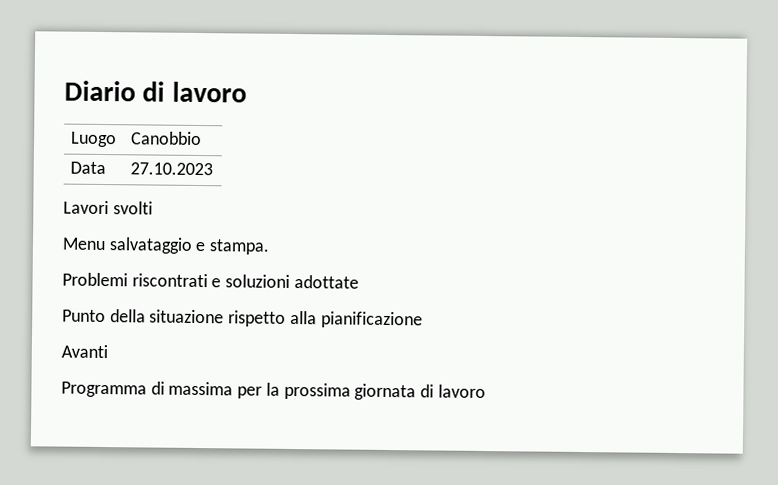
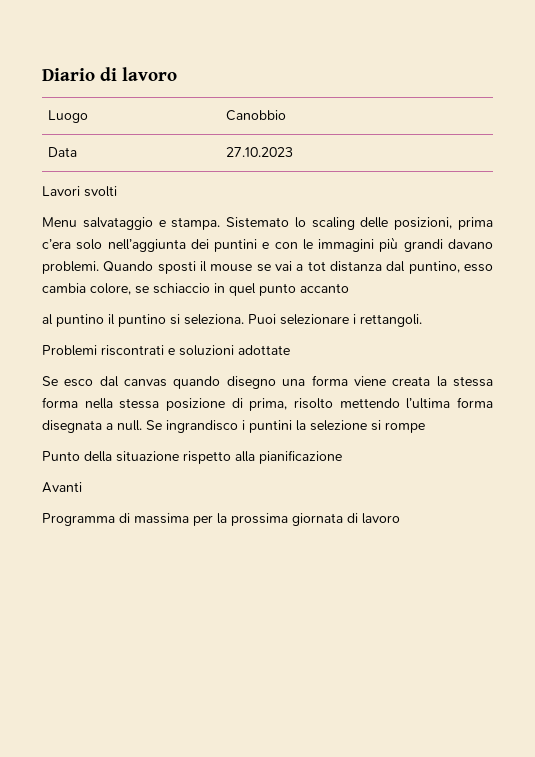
+ Sistemato lo scaling delle posizioni, prima c’era solo nell’aggiunta dei puntini e con le immagini più grandi davano problemi. Quando sposti il mouse se vai a tot distanza dal puntino, esso cambia colore, se schiaccio in quel punto accanto
+ al puntino il puntino si seleziona. Puoi selezionare i rettangoli.
+ Se esco dal canvas quando disegno una forma viene creata la stessa forma nella stessa posizione di prima, risolto mettendo l’ultima forma disegnata a null. Se ingrandisco i puntini la selezione si rompe

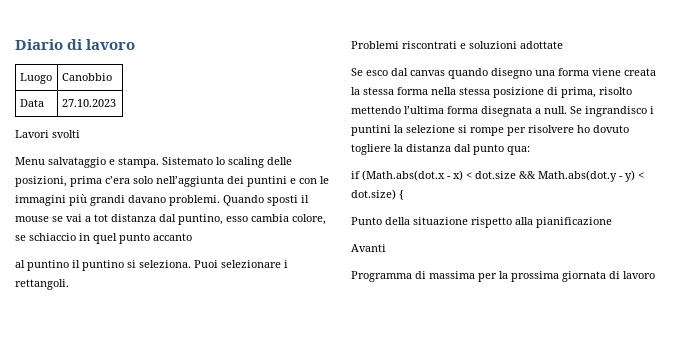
- Se ingrandisco i puntini la selezione si rompe
+ Se ingrandisco i puntini la selezione si rompe per risolvere ho dovuto togliere la distanza dal punto qua:
+ if (Math.abs(dot.x - x) < dot.size && Math.abs(dot.y - y) < dot.size) {

